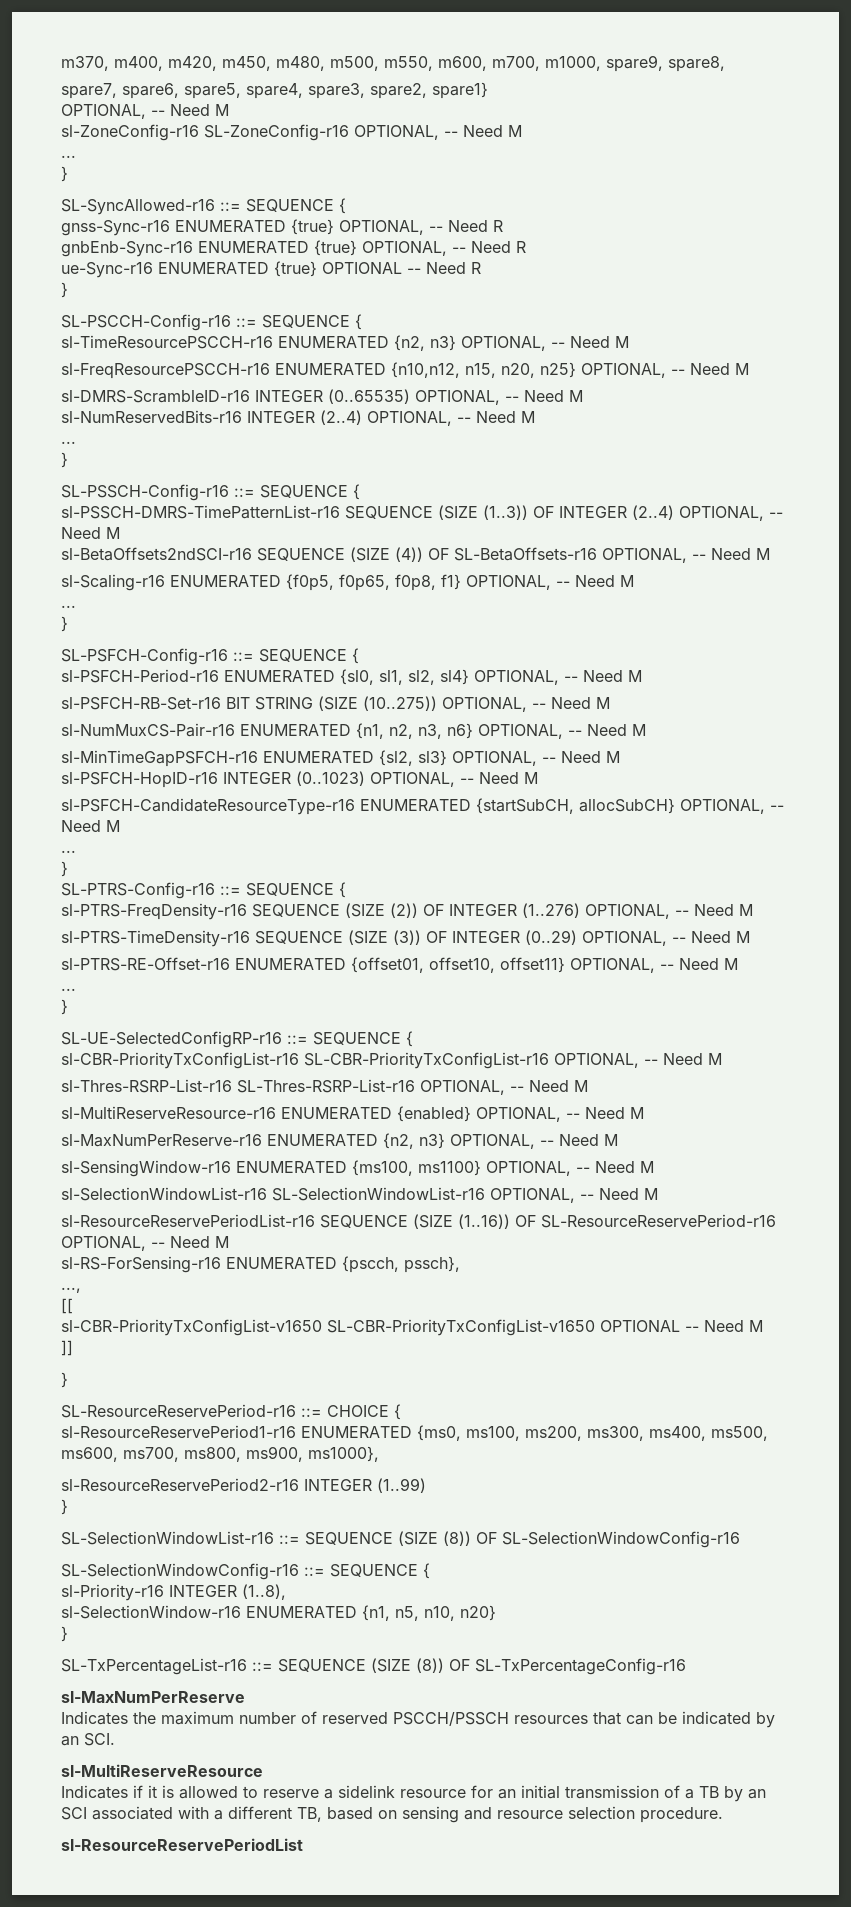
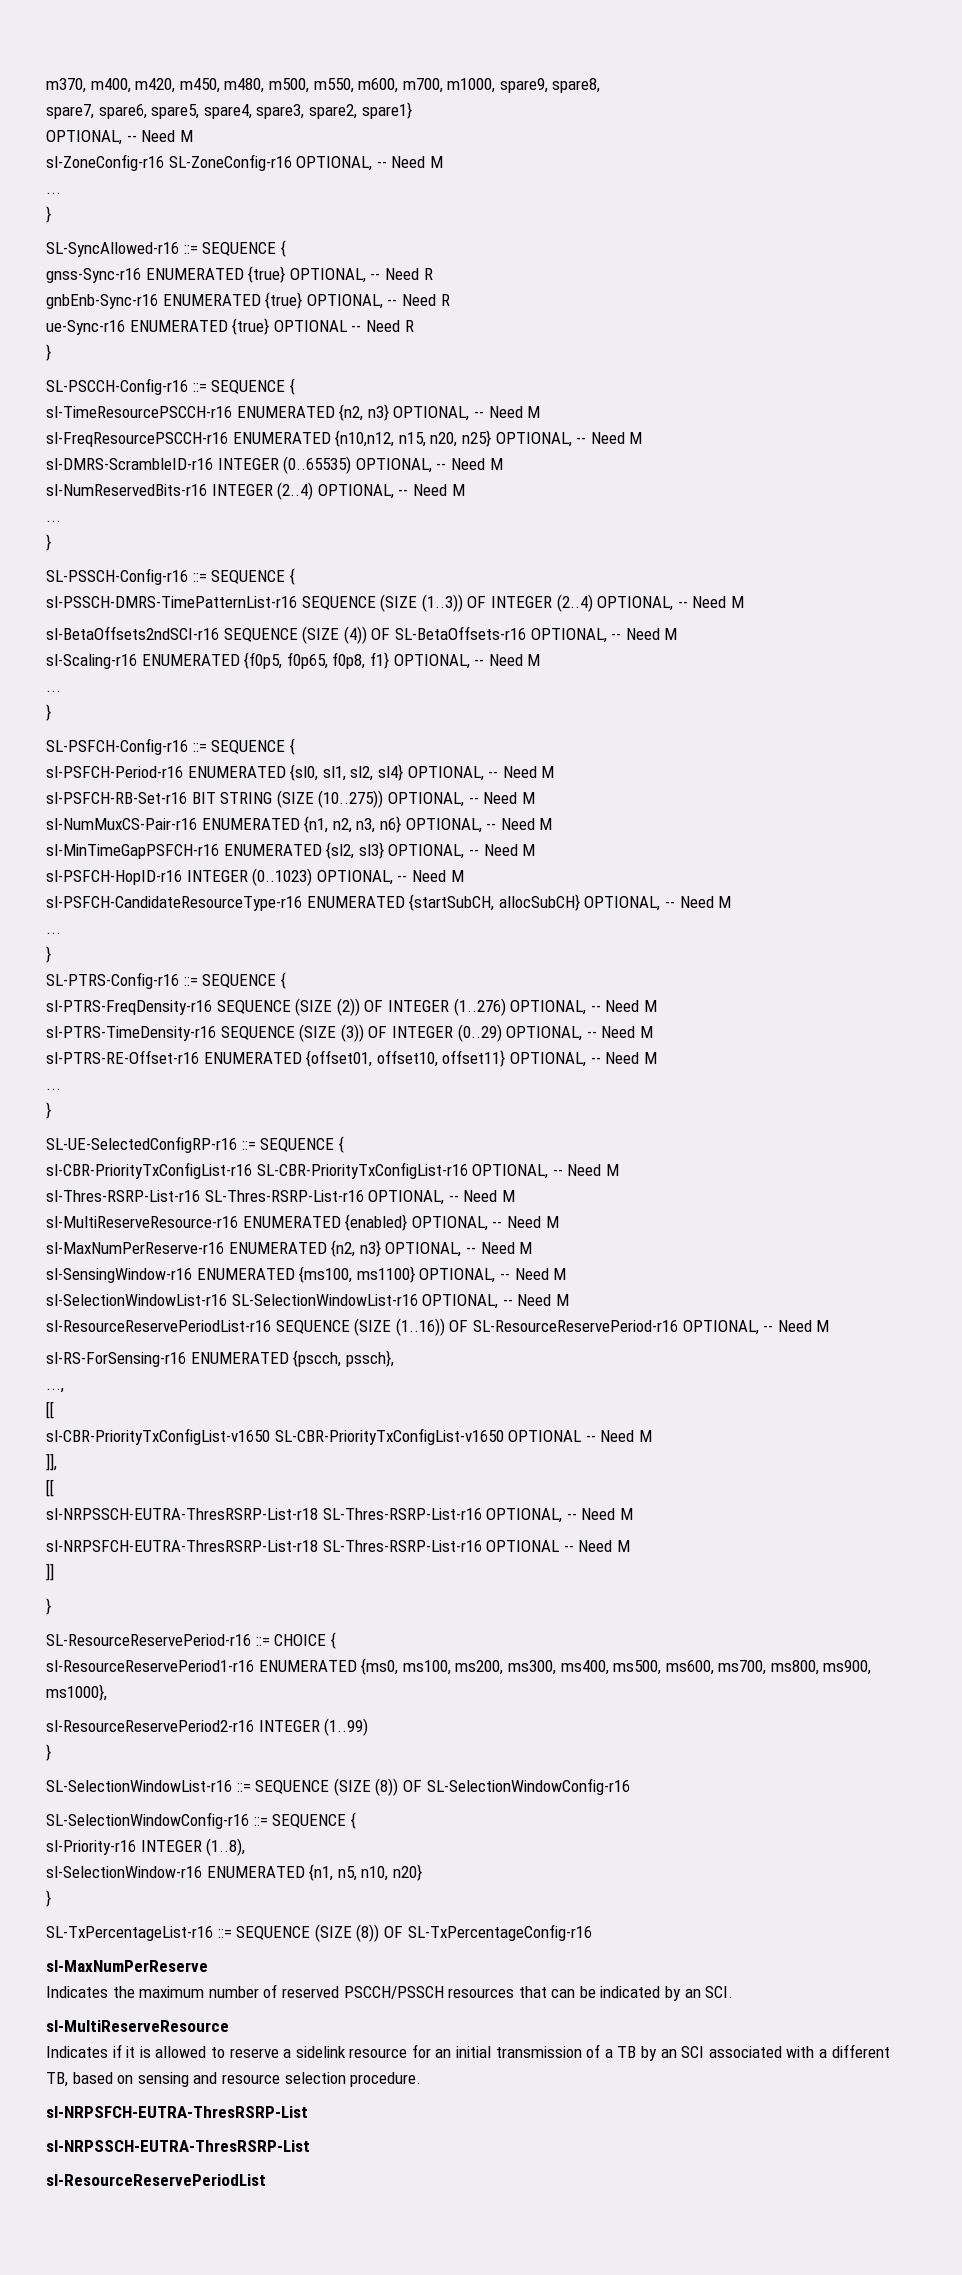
+ ]],
+ [[
+ sl-NRPSSCH-EUTRA-ThresRSRP-List-r18 SL-Thres-RSRP-List-r16 OPTIONAL, -- Need M
+ sl-NRPSFCH-EUTRA-ThresRSRP-List-r18 SL-Thres-RSRP-List-r16 OPTIONAL -- Need M
+ sl-NRPSFCH-EUTRA-ThresRSRP-List
+ sl-NRPSSCH-EUTRA-ThresRSRP-List

